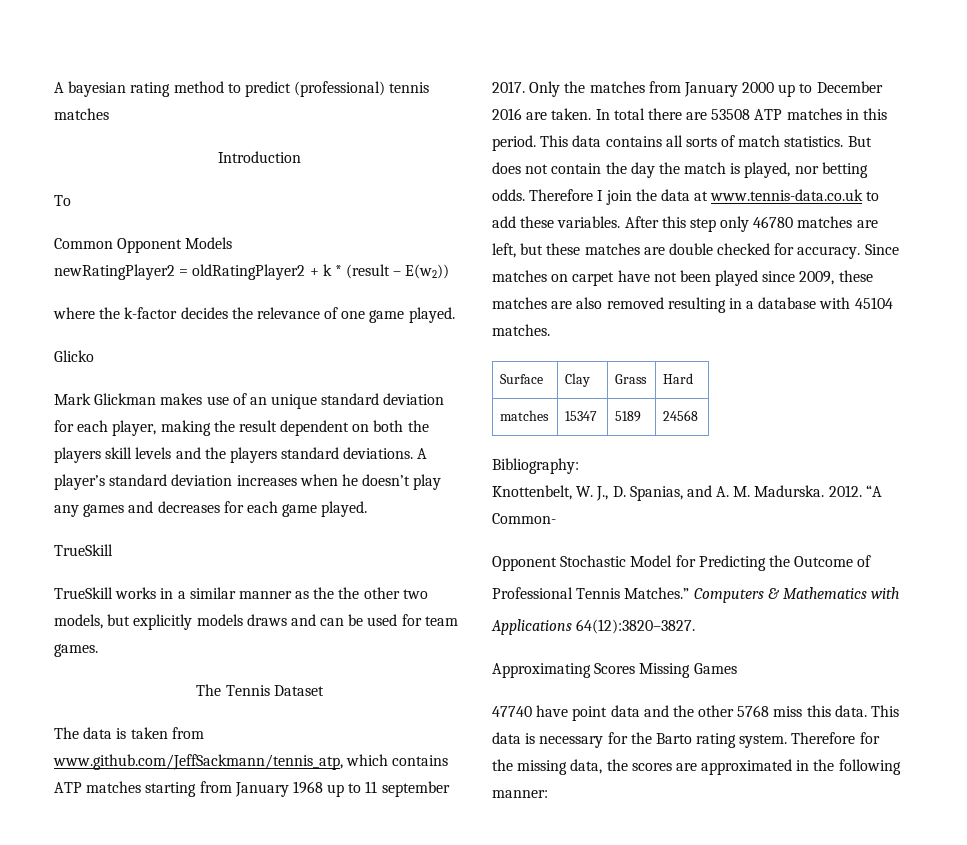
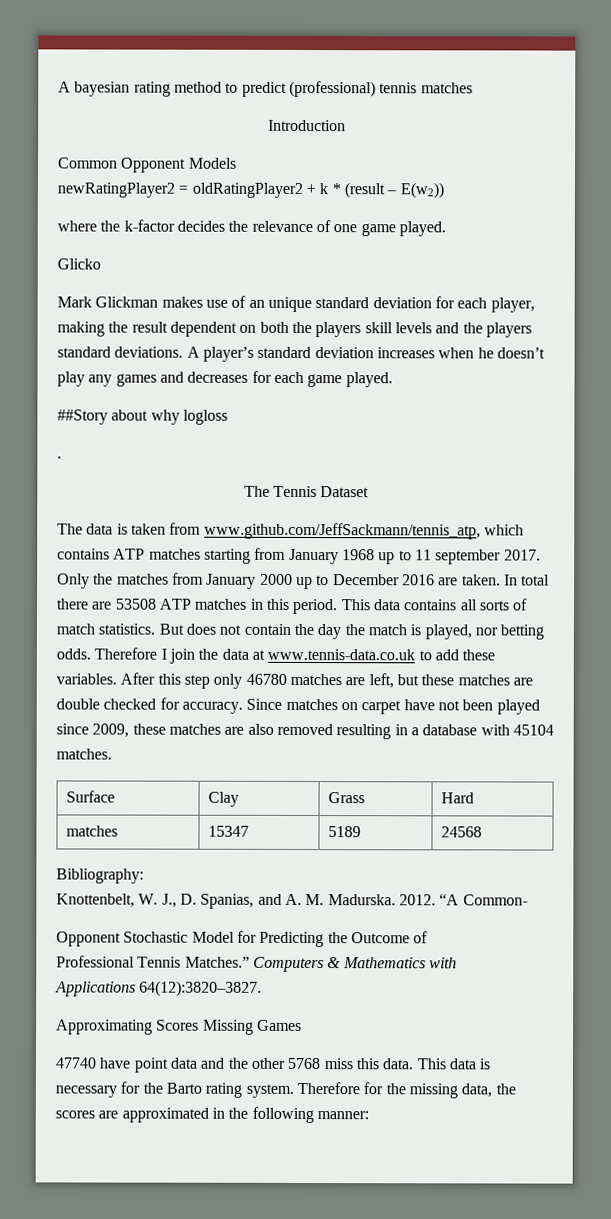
- To
  A player’s standard deviation increases when he doesn’t play any games and decreases for each game played.
- TrueSkill
- TrueSkill works in a similar manner as the the other two models, but explicitly models draws and can be used for team games.
+ ##Story about why logloss
+ .

